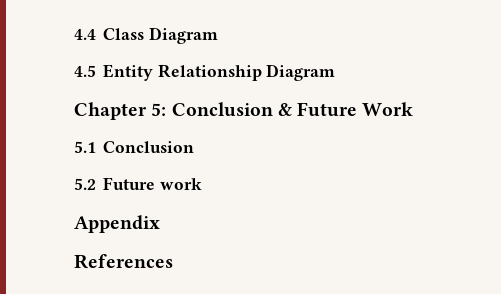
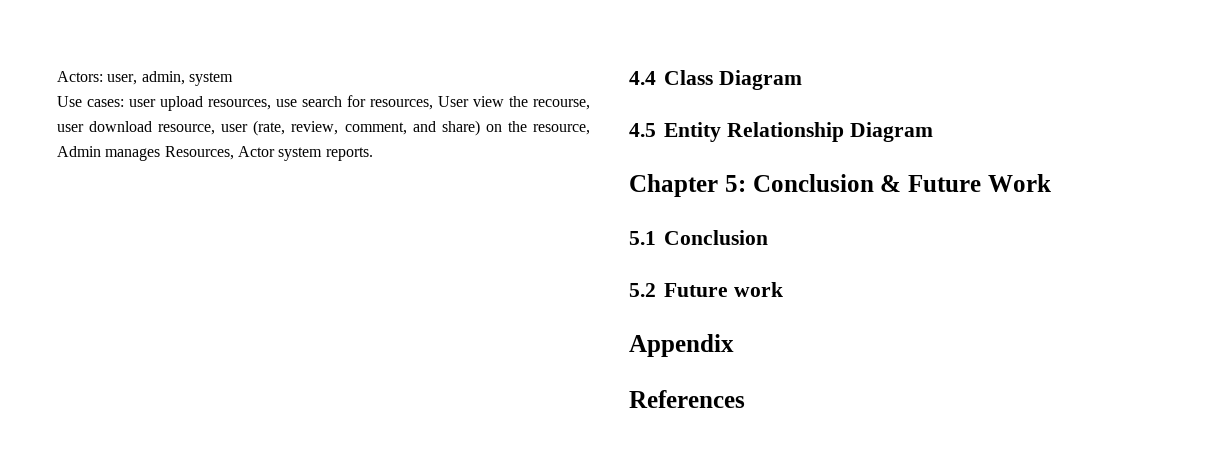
+ Actors: user, admin, system
+ Use cases: user upload resources, use search for resources, User view the recourse, user download resource, user (rate, review, comment, and share) on the resource, Admin manages Resources, Actor system reports.

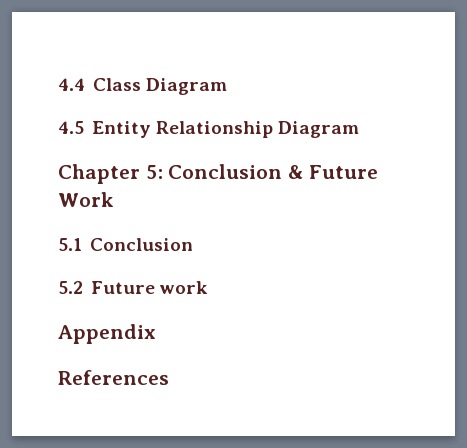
- Actors: user, admin, system
- Use cases: user upload resources, use search for resources, User view the recourse, user download resource, user (rate, review, comment, and share) on the resource, Admin manages Resources, Actor system reports.

